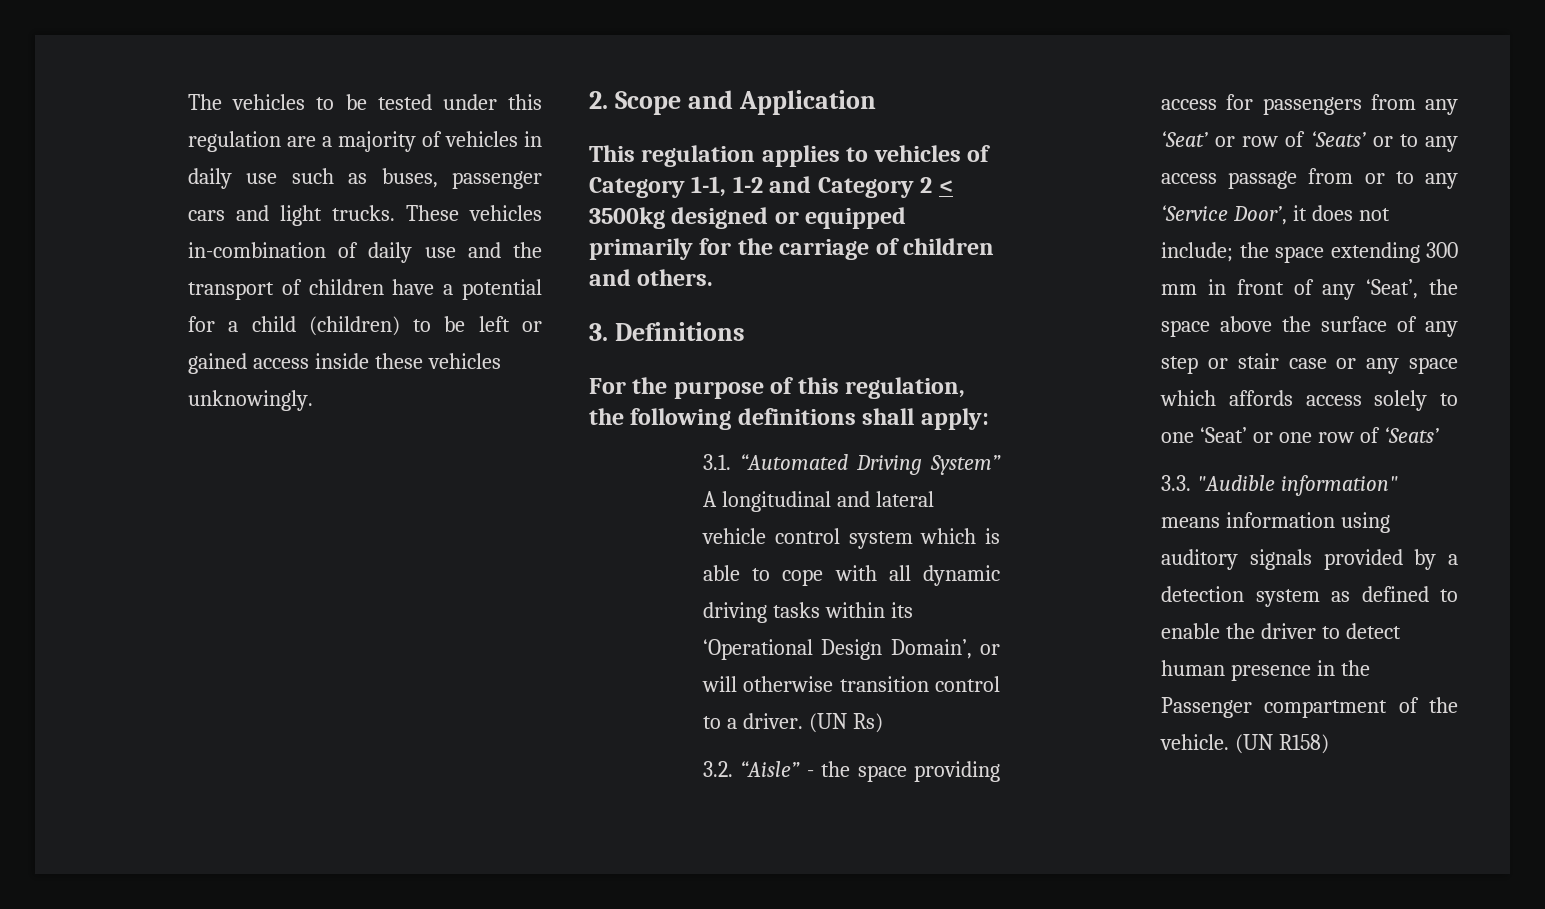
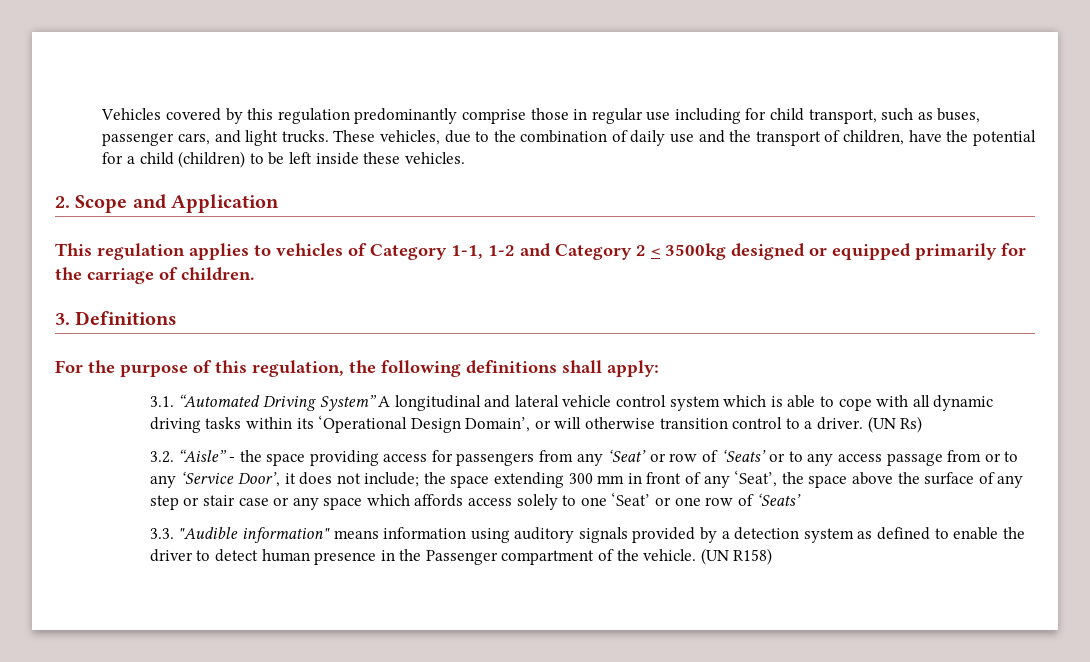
- The vehicles to be tested under this regulation are a majority of vehicles in daily use such as buses, passenger cars and light trucks.
+ Vehicles covered by this regulation predominantly comprise those in regular use including for child transport, such as buses, passenger cars, and light trucks.
- These vehicles in-combination of daily use and the transport of children have a potential for a child (children) to be left or gained access inside these vehicles unknowingly.
+ These vehicles, due to the combination of daily use and the transport of children, have the potential for a child (children) to be left inside these vehicles.
- This regulation applies to vehicles of Category 1-1, 1-2 and Category 2 < 3500kg designed or equipped primarily for the carriage of children and others.
+ This regulation applies to vehicles of Category 1-1, 1-2 and Category 2 < 3500kg designed or equipped primarily for the carriage of children.

